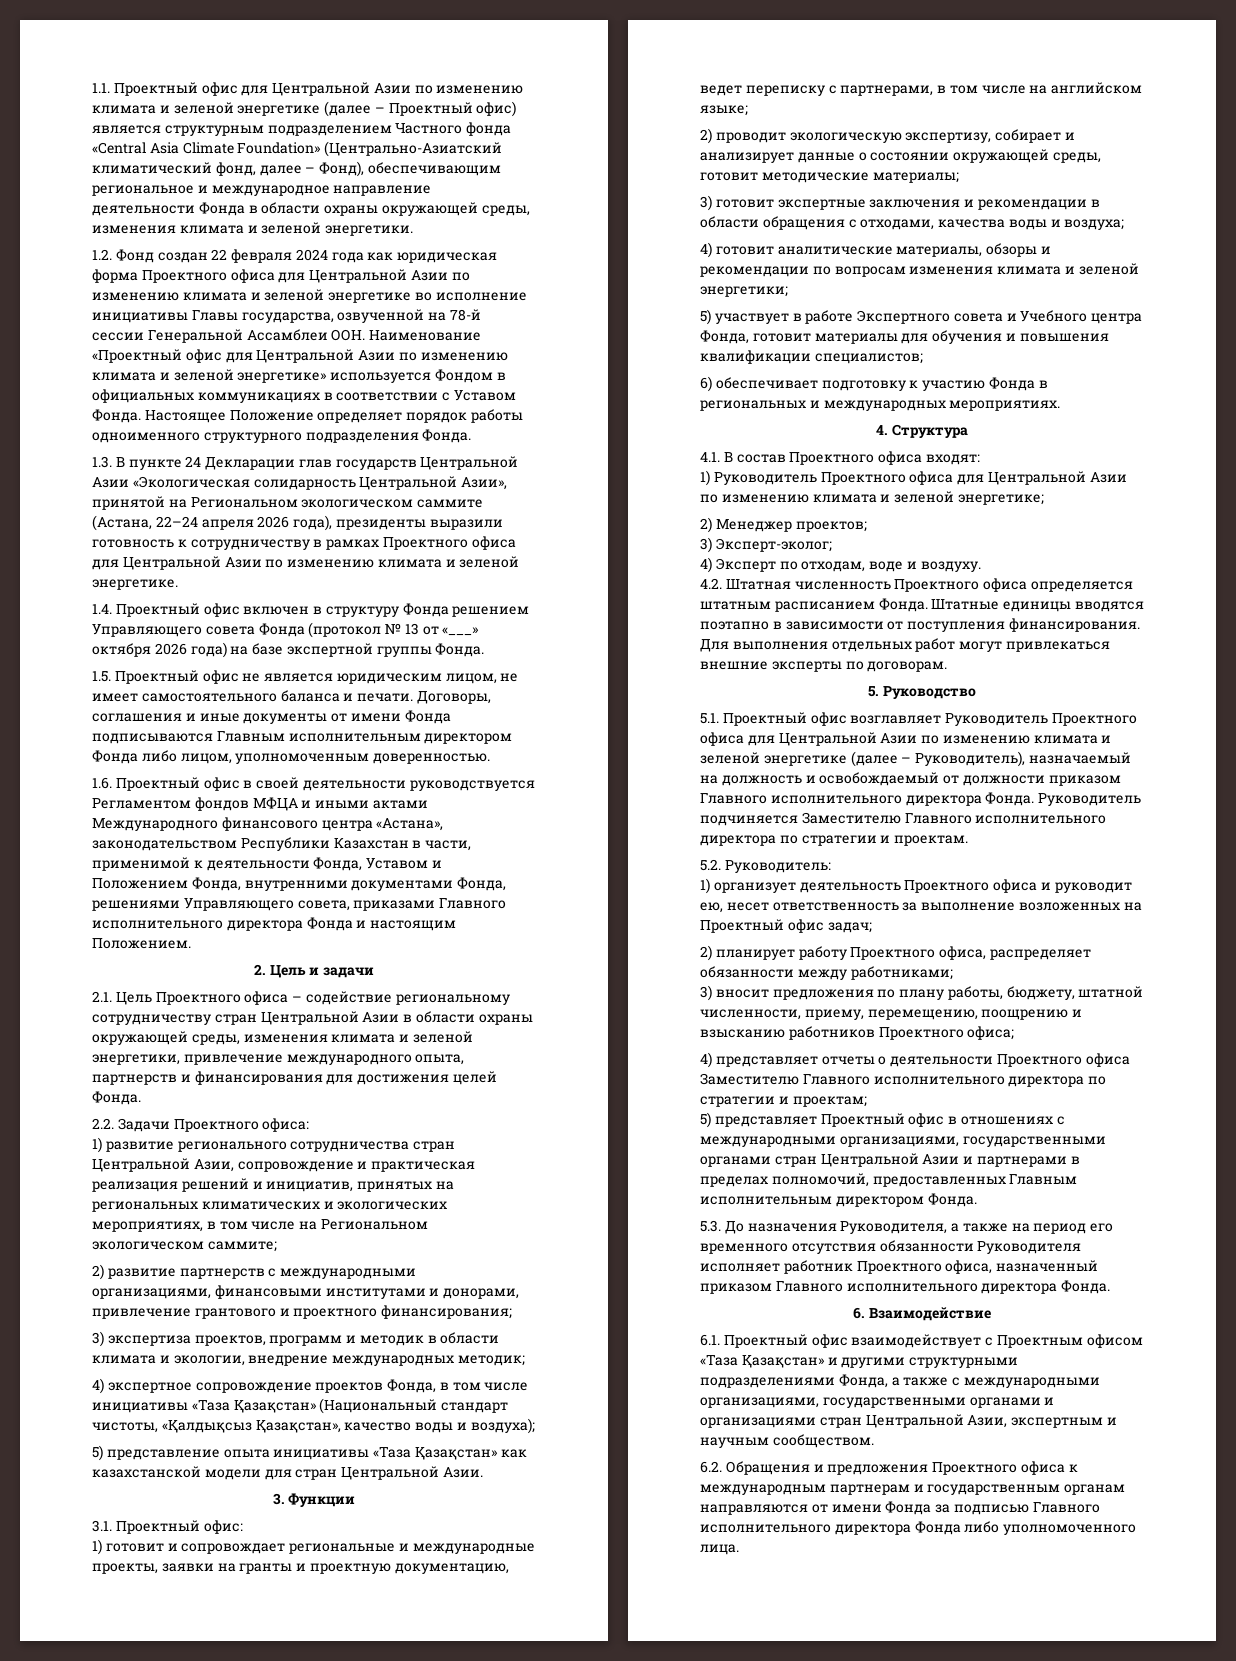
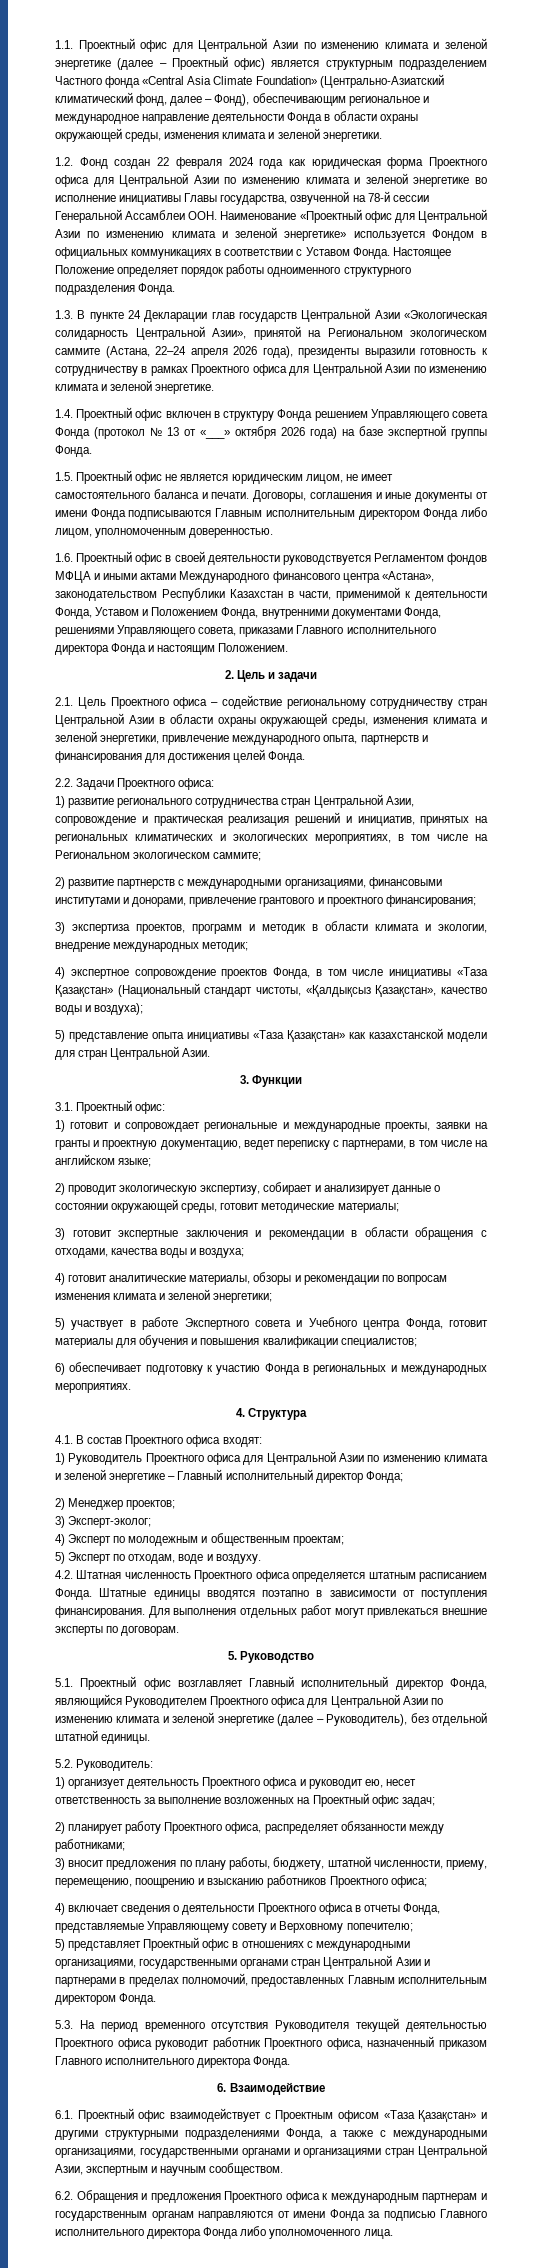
- 1) Руководитель Проектного офиса для Центральной Азии по изменению климата и зеленой энергетике;
+ 1) Руководитель Проектного офиса для Центральной Азии по изменению климата и зеленой энергетике – Главный исполнительный директор Фонда;
- 4) Эксперт по отходам, воде и воздуху.
+ 4) Эксперт по молодежным и общественным проектам;
+ 5) Эксперт по отходам, воде и воздуху.
- 5.1. Проектный офис возглавляет Руководитель Проектного офиса для Центральной Азии по изменению климата и зеленой энергетике (далее – Руководитель), назначаемый на должность и освобождаемый от должности приказом Главного исполнительного директора Фонда. Руководитель подчиняется Заместителю Главного исполнительного директора по стратегии и проектам.
+ 5.1. Проектный офис возглавляет Главный исполнительный директор Фонда, являющийся Руководителем Проектного офиса для Центральной Азии по изменению климата и зеленой энергетике (далее – Руководитель), без отдельной штатной единицы.
- 4) представляет отчеты о деятельности Проектного офиса Заместителю Главного исполнительного директора по стратегии и проектам;
+ 4) включает сведения о деятельности Проектного офиса в отчеты Фонда, представляемые Управляющему совету и Верховному попечителю;
- 5.3. До назначения Руководителя, а также на период его временного отсутствия обязанности Руководителя исполняет работник Проектного офиса, назначенный приказом Главного исполнительного директора Фонда.
+ 5.3. На период временного отсутствия Руководителя текущей деятельностью Проектного офиса руководит работник Проектного офиса, назначенный приказом Главного исполнительного директора Фонда.

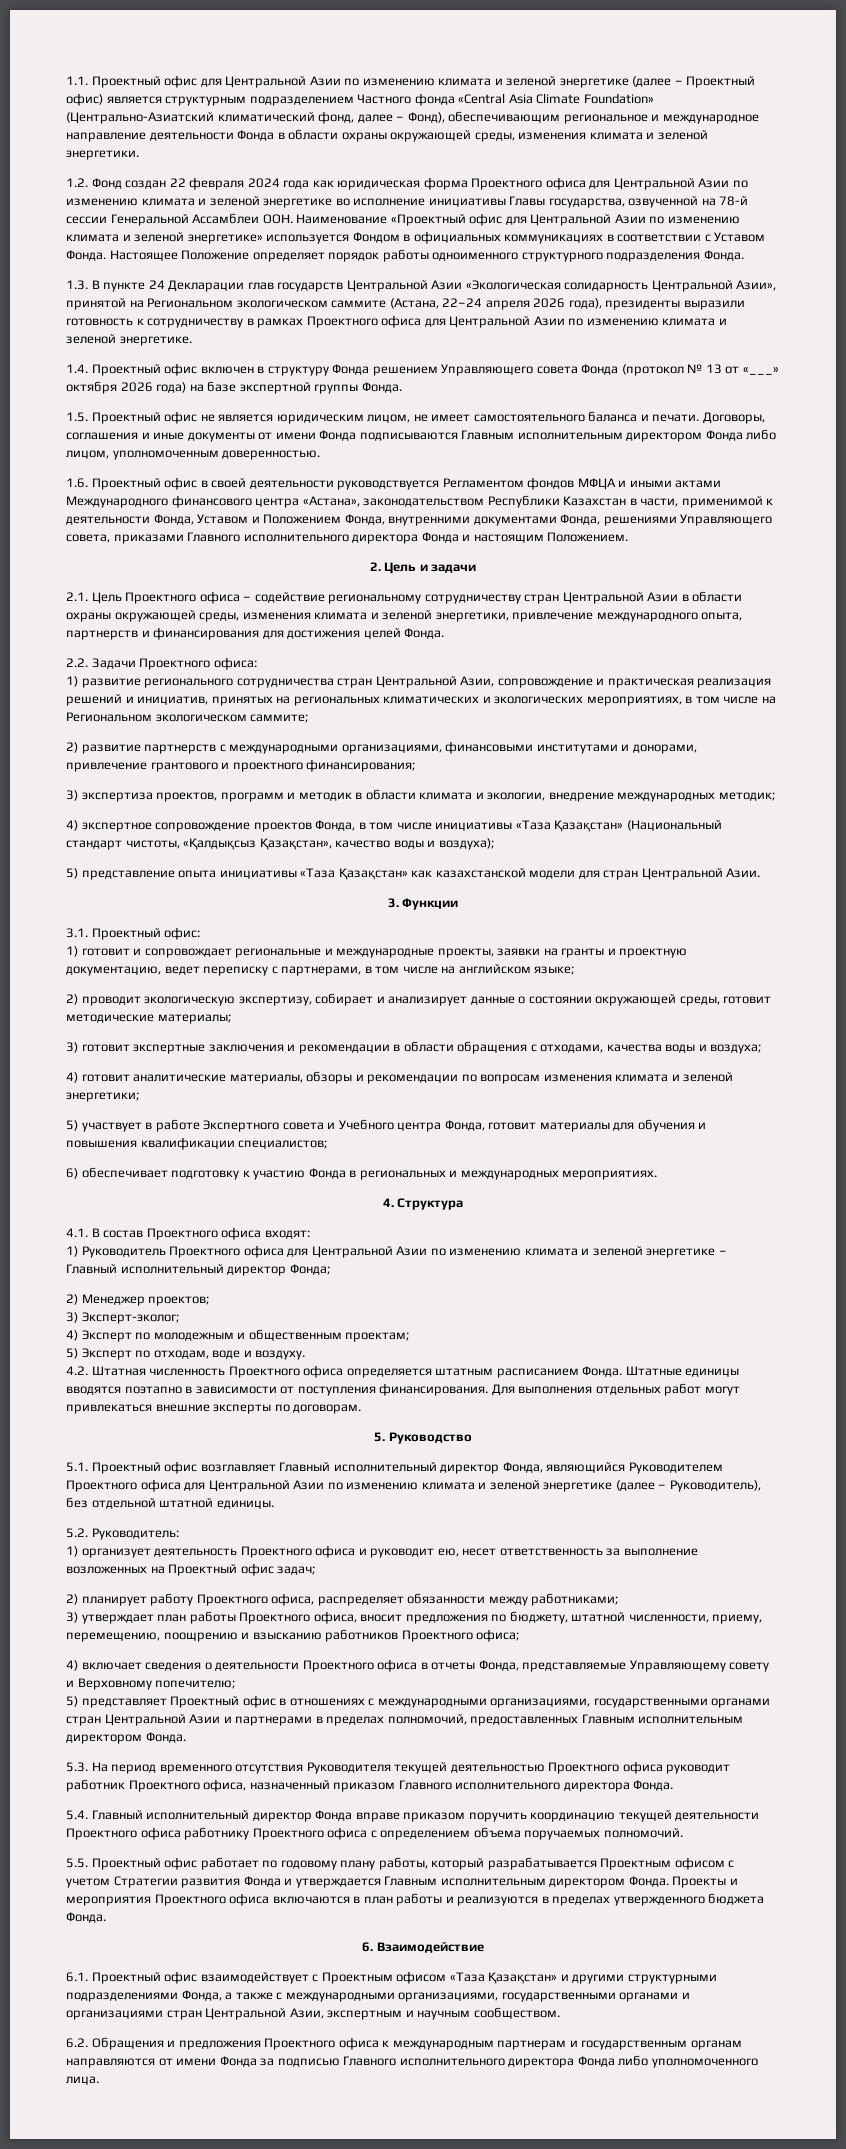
- 3) вносит предложения по плану работы, бюджету, штатной численности, приему, перемещению, поощрению и взысканию работников Проектного офиса;
+ 3) утверждает план работы Проектного офиса, вносит предложения по бюджету, штатной численности, приему, перемещению, поощрению и взысканию работников Проектного офиса;
+ 5.4. Главный исполнительный директор Фонда вправе приказом поручить координацию текущей деятельности Проектного офиса работнику Проектного офиса с определением объема поручаемых полномочий.
+ 5.5. Проектный офис работает по годовому плану работы, который разрабатывается Проектным офисом с учетом Стратегии развития Фонда и утверждается Главным исполнительным директором Фонда. Проекты и мероприятия Проектного офиса включаются в план работы и реализуются в пределах утвержденного бюджета Фонда.

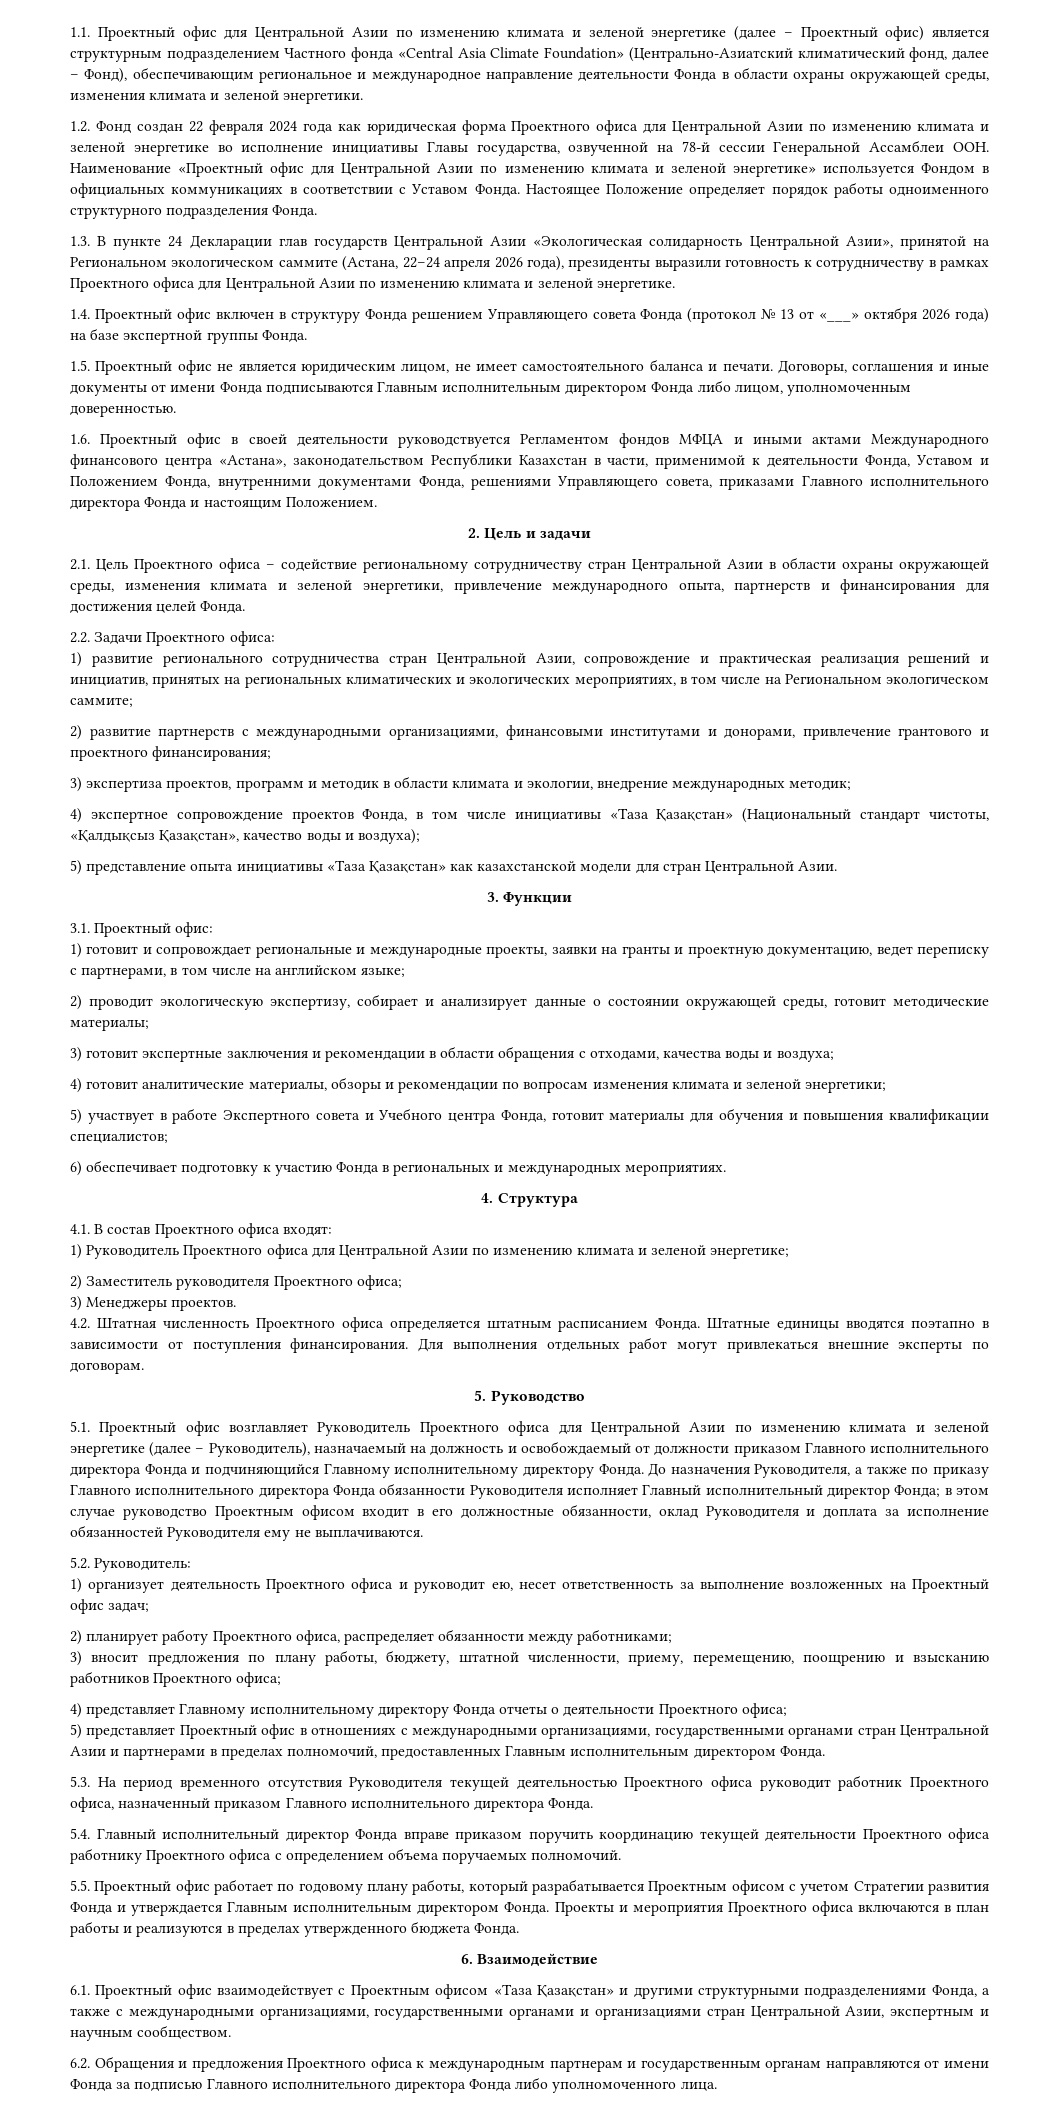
- 1) Руководитель Проектного офиса для Центральной Азии по изменению климата и зеленой энергетике – Главный исполнительный директор Фонда;
- 2) Менеджер проектов;
- 3) Эксперт-эколог;
- 4) Эксперт по молодежным и общественным проектам;
- 5) Эксперт по отходам, воде и воздуху.
+ 1) Руководитель Проектного офиса для Центральной Азии по изменению климата и зеленой энергетике;
+ 2) Заместитель руководителя Проектного офиса;
+ 3) Менеджеры проектов.
- 5.1. Проектный офис возглавляет Главный исполнительный директор Фонда, являющийся Руководителем Проектного офиса для Центральной Азии по изменению климата и зеленой энергетике (далее – Руководитель), без отдельной штатной единицы.
+ 5.1. Проектный офис возглавляет Руководитель Проектного офиса для Центральной Азии по изменению климата и зеленой энергетике (далее – Руководитель), назначаемый на должность и освобождаемый от должности приказом Главного исполнительного директора Фонда и подчиняющийся Главному исполнительному директору Фонда. До назначения Руководителя, а также по приказу Главного исполнительного директора Фонда обязанности Руководителя исполняет Главный исполнительный директор Фонда; в этом случае руководство Проектным офисом входит в его должностные обязанности, оклад Руководителя и доплата за исполнение обязанностей Руководителя ему не выплачиваются.
- 3) утверждает план работы Проектного офиса, вносит предложения по бюджету, штатной численности, приему, перемещению, поощрению и взысканию работников Проектного офиса;
+ 3) вносит предложения по плану работы, бюджету, штатной численности, приему, перемещению, поощрению и взысканию работников Проектного офиса;
- 4) включает сведения о деятельности Проектного офиса в отчеты Фонда, представляемые Управляющему совету и Верховному попечителю;
+ 4) представляет Главному исполнительному директору Фонда отчеты о деятельности Проектного офиса;

